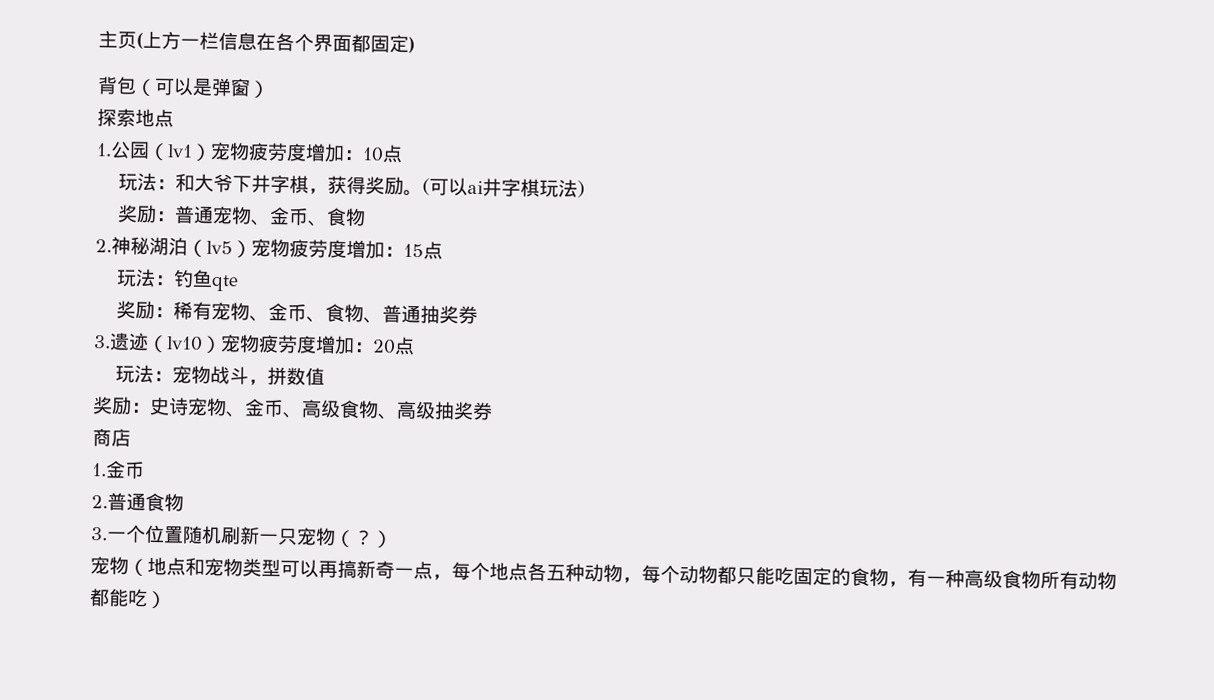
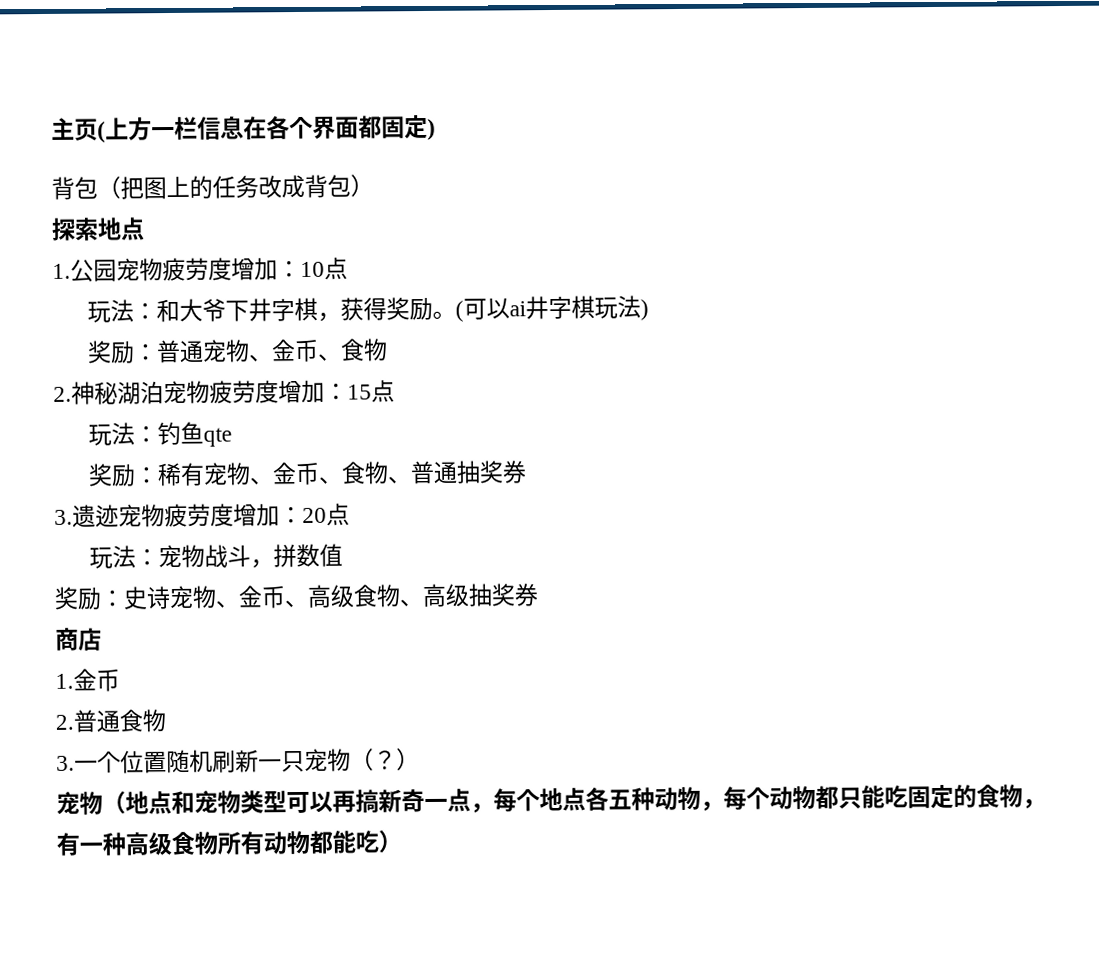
- 背包（可以是弹窗）
+ 背包（把图上的任务改成背包）
- 1.公园（lv1）宠物疲劳度增加：10点
+ 1.公园宠物疲劳度增加：10点
- 2.神秘湖泊（lv5）宠物疲劳度增加：15点
+ 2.神秘湖泊宠物疲劳度增加：15点
- 3.遗迹（lv10）宠物疲劳度增加：20点
+ 3.遗迹宠物疲劳度增加：20点

